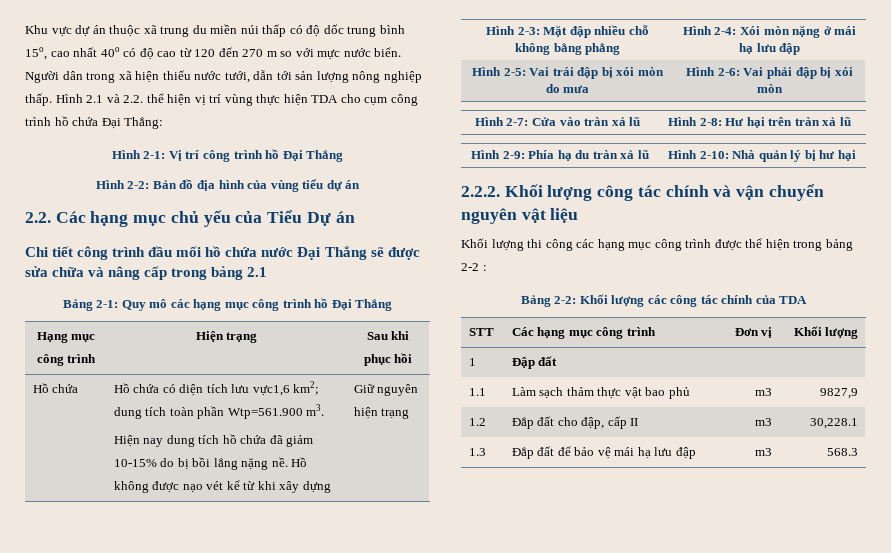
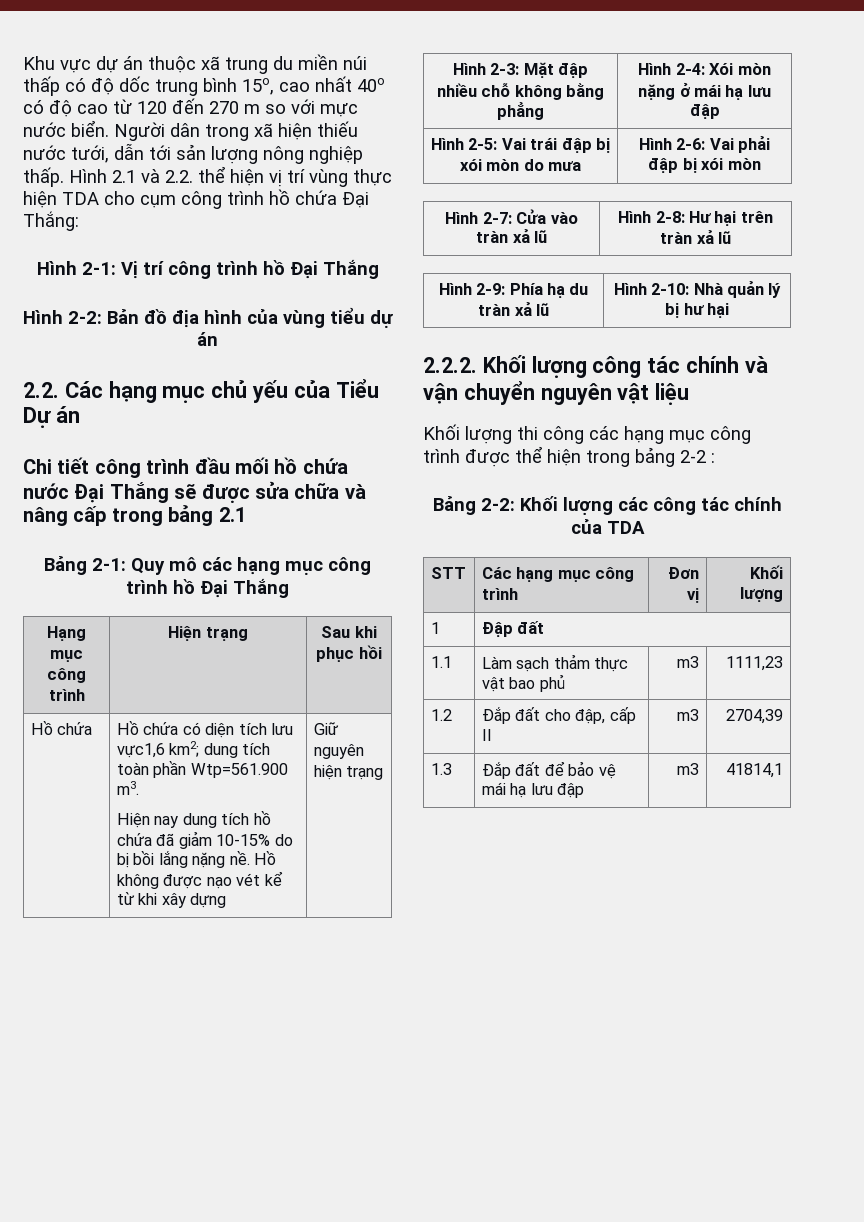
- 1.1 | Làm sạch thảm thực vật bao phủ | m3 | 9827,9
+ 1.1 | Làm sạch thảm thực vật bao phủ | m3 | 1111,23
- 1.2 | Đắp đất cho đập, cấp II | m3 | 30,228.1
+ 1.2 | Đắp đất cho đập, cấp II | m3 | 2704,39
- 1.3 | Đắp đất để bảo vệ mái hạ lưu đập | m3 | 568.3
+ 1.3 | Đắp đất để bảo vệ mái hạ lưu đập | m3 | 41814,1

